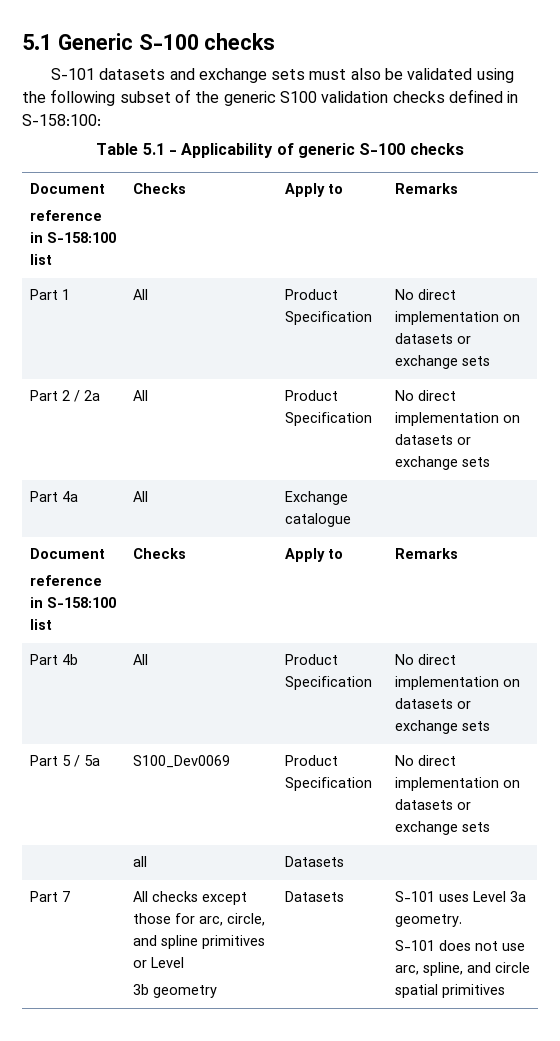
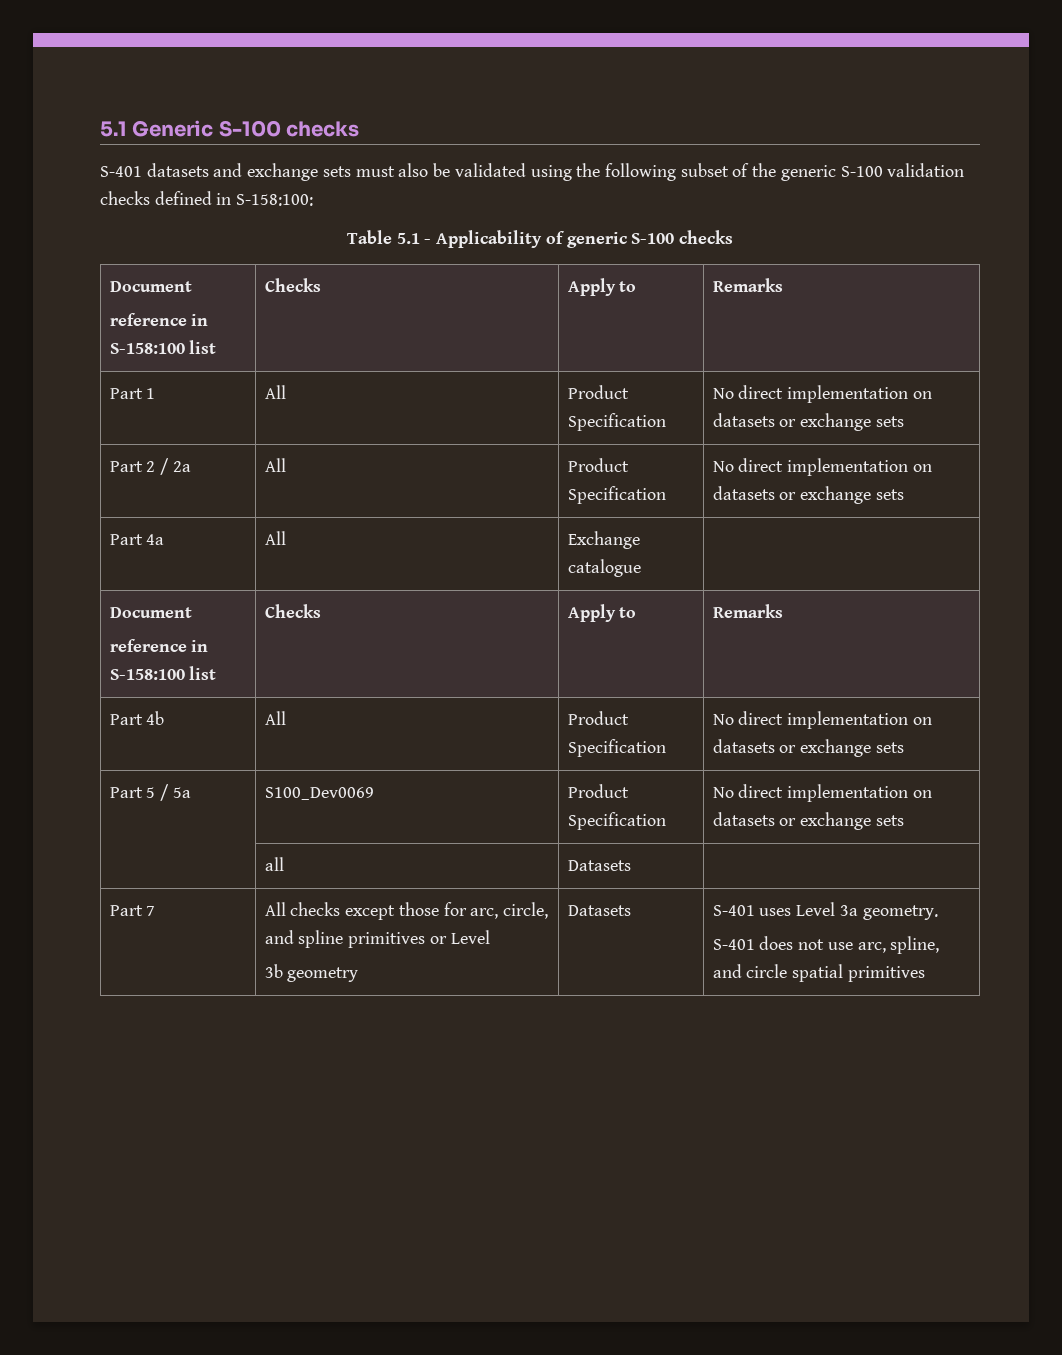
- S-101 datasets and exchange sets must also be validated using the following subset of the generic S100 validation checks defined in S-158:100:
+ S-401 datasets and exchange sets must also be validated using the following subset of the generic S-100 validation checks defined in S-158:100:
  Part 7 | All checks except those for arc, circle, and spline primitives or Level
- 3b geometry | Datasets | S-101 uses Level 3a geometry.
- S-101 does not use arc, spline, and circle spatial primitives
+ 3b geometry | Datasets | S-401 uses Level 3a geometry.
+ S-401 does not use arc, spline, and circle spatial primitives

